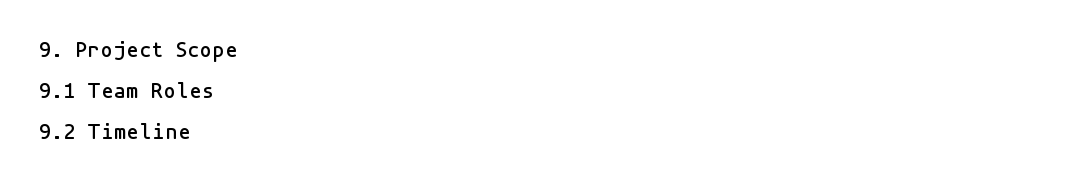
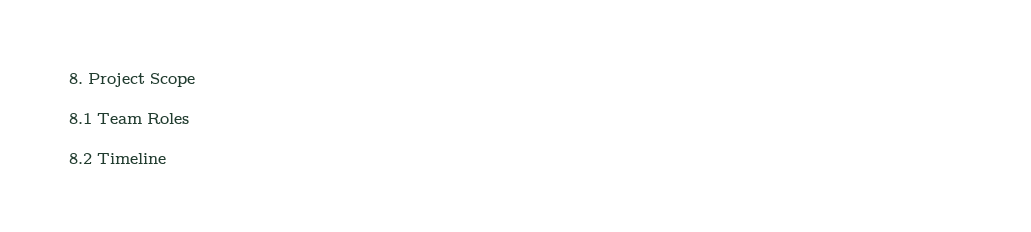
- 9. Project Scope
+ 8. Project Scope
- 9.1 Team Roles
+ 8.1 Team Roles
- 9.2 Timeline
+ 8.2 Timeline

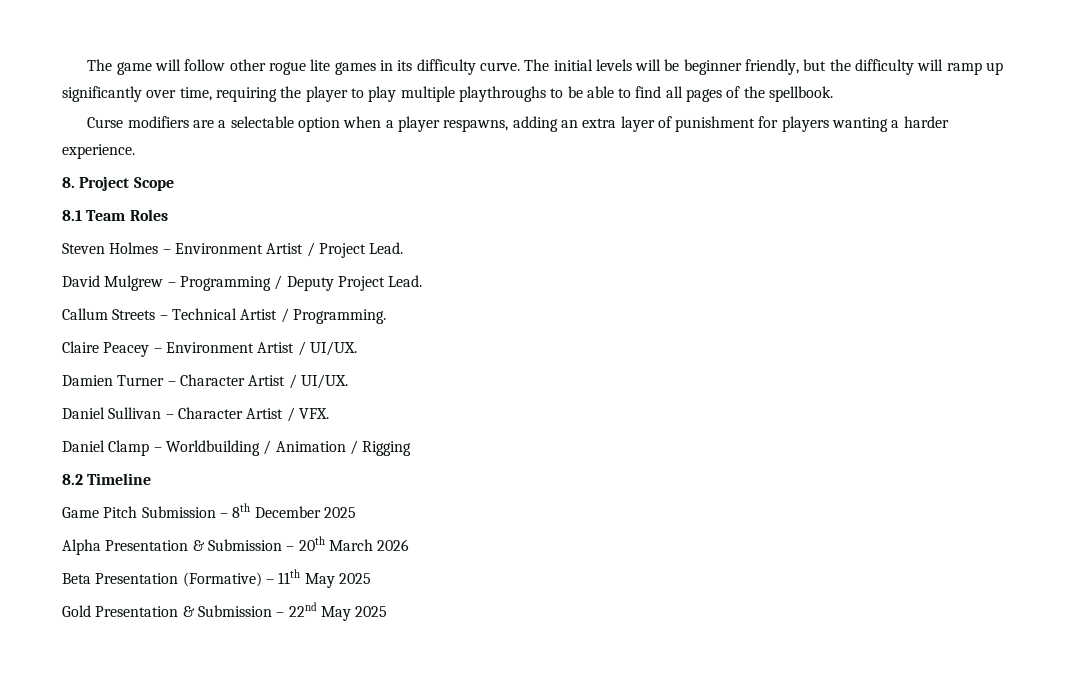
+ The game will follow other rogue lite games in its difficulty curve. The initial levels will be beginner friendly, but the difficulty will ramp up significantly over time, requiring the player to play multiple playthroughs to be able to find all pages of the spellbook.
+ Curse modifiers are a selectable option when a player respawns, adding an extra layer of punishment for players wanting a harder experience.
+ Steven Holmes – Environment Artist / Project Lead.
+ David Mulgrew – Programming / Deputy Project Lead.
+ Callum Streets – Technical Artist / Programming.
+ Claire Peacey – Environment Artist / UI/UX.
+ Damien Turner – Character Artist / UI/UX.
+ Daniel Sullivan – Character Artist / VFX.
+ Daniel Clamp – Worldbuilding / Animation / Rigging
  8.2 Timeline
+ Game Pitch Submission – 8th December 2025
+ Alpha Presentation & Submission – 20th March 2026
+ Beta Presentation (Formative) – 11th May 2025
+ Gold Presentation & Submission – 22nd May 2025

